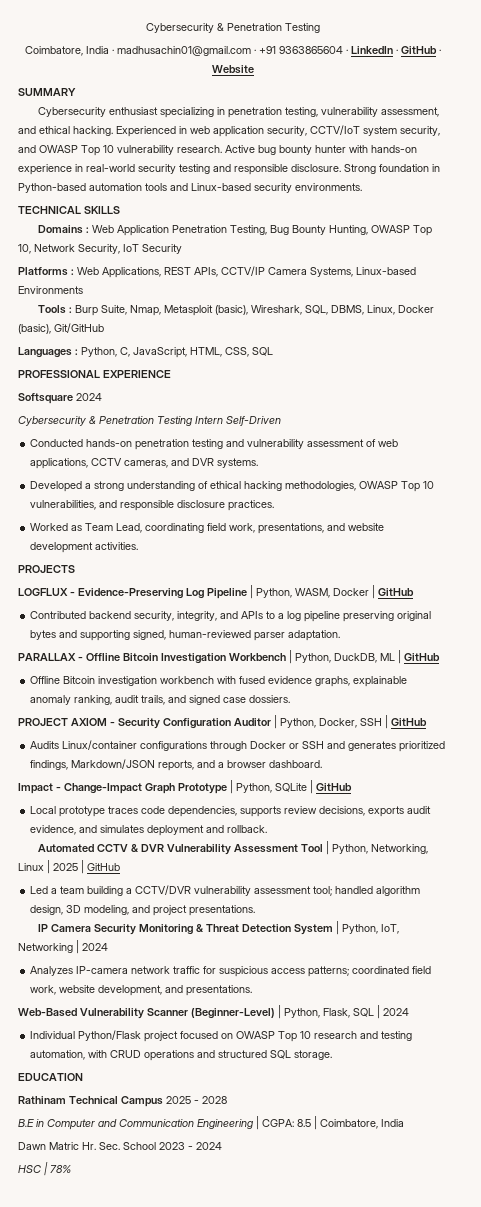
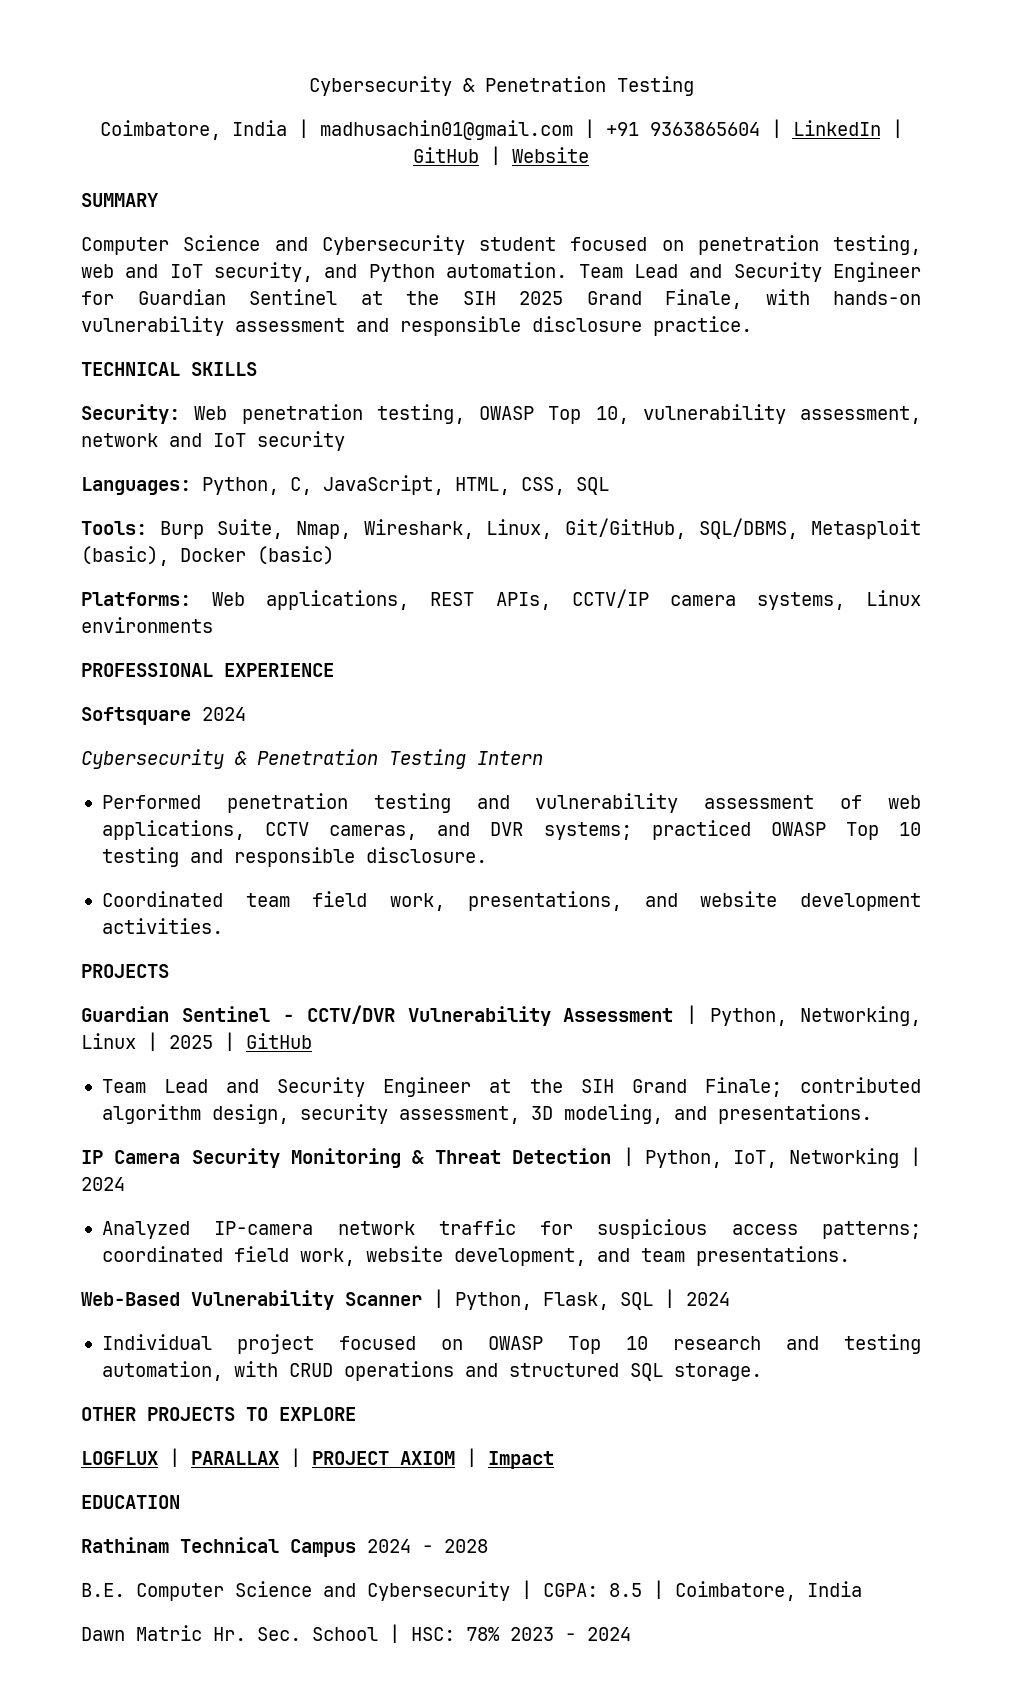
- Coimbatore, India · madhusachin01@gmail.com · +91 9363865604 · LinkedIn · GitHub · Website
+ Coimbatore, India | madhusachin01@gmail.com | +91 9363865604 | LinkedIn | GitHub | Website
  SUMMARY
- Cybersecurity enthusiast specializing in penetration testing, vulnerability assessment, and ethical hacking. Experienced in web application security, CCTV/IoT system security, and OWASP Top 10 vulnerability research. Active bug bounty hunter with hands-on experience in real-world security testing and responsible disclosure. Strong foundation in Python-based automation tools and Linux-based security environments.
+ Computer Science and Cybersecurity student focused on penetration testing, web and IoT security, and Python automation. Team Lead and Security Engineer for Guardian Sentinel at the SIH 2025 Grand Finale, with hands-on vulnerability assessment and responsible disclosure practice.
  TECHNICAL SKILLS
- Domains : Web Application Penetration Testing, Bug Bounty Hunting, OWASP Top 10, Network Security, IoT Security
- Platforms : Web Applications, REST APIs, CCTV/IP Camera Systems, Linux-based Environments
- Tools : Burp Suite, Nmap, Metasploit (basic), Wireshark, SQL, DBMS, Linux, Docker (basic), Git/GitHub
- Languages : Python, C, JavaScript, HTML, CSS, SQL
+ Security: Web penetration testing, OWASP Top 10, vulnerability assessment, network and IoT security
+ Languages: Python, C, JavaScript, HTML, CSS, SQL
+ Tools: Burp Suite, Nmap, Wireshark, Linux, Git/GitHub, SQL/DBMS, Metasploit (basic), Docker (basic)
+ Platforms: Web applications, REST APIs, CCTV/IP camera systems, Linux environments
- Cybersecurity & Penetration Testing Intern Self-Driven
- Conducted hands-on penetration testing and vulnerability assessment of web applications, CCTV cameras, and DVR systems.
- Developed a strong understanding of ethical hacking methodologies, OWASP Top 10 vulnerabilities, and responsible disclosure practices.
- Worked as Team Lead, coordinating field work, presentations, and website development activities.
+ Cybersecurity & Penetration Testing Intern
+ Performed penetration testing and vulnerability assessment of web applications, CCTV cameras, and DVR systems; practiced OWASP Top 10 testing and responsible disclosure.
+ Coordinated team field work, presentations, and website development activities.
- LOGFLUX - Evidence-Preserving Log Pipeline | Python, WASM, Docker | GitHub
- Contributed backend security, integrity, and APIs to a log pipeline preserving original bytes and supporting signed, human-reviewed parser adaptation.
- PARALLAX - Offline Bitcoin Investigation Workbench | Python, DuckDB, ML | GitHub
- Offline Bitcoin investigation workbench with fused evidence graphs, explainable anomaly ranking, audit trails, and signed case dossiers.
- PROJECT AXIOM - Security Configuration Auditor | Python, Docker, SSH | GitHub
- Audits Linux/container configurations through Docker or SSH and generates prioritized findings, Markdown/JSON reports, and a browser dashboard.
- Impact - Change-Impact Graph Prototype | Python, SQLite | GitHub
- Local prototype traces code dependencies, supports review decisions, exports audit evidence, and simulates deployment and rollback.
- Automated CCTV & DVR Vulnerability Assessment Tool | Python, Networking, Linux | 2025 | GitHub
+ Guardian Sentinel - CCTV/DVR Vulnerability Assessment | Python, Networking, Linux | 2025 | GitHub
- Led a team building a CCTV/DVR vulnerability assessment tool; handled algorithm design, 3D modeling, and project presentations.
+ Team Lead and Security Engineer at the SIH Grand Finale; contributed algorithm design, security assessment, 3D modeling, and presentations.
- IP Camera Security Monitoring & Threat Detection System | Python, IoT, Networking | 2024
+ IP Camera Security Monitoring & Threat Detection | Python, IoT, Networking | 2024
- Analyzes IP-camera network traffic for suspicious access patterns; coordinated field work, website development, and presentations.
+ Analyzed IP-camera network traffic for suspicious access patterns; coordinated field work, website development, and team presentations.
- Web-Based Vulnerability Scanner (Beginner-Level) | Python, Flask, SQL | 2024
+ Web-Based Vulnerability Scanner | Python, Flask, SQL | 2024
- Individual Python/Flask project focused on OWASP Top 10 research and testing automation, with CRUD operations and structured SQL storage.
+ Individual project focused on OWASP Top 10 research and testing automation, with CRUD operations and structured SQL storage.
+ OTHER PROJECTS TO EXPLORE
+ LOGFLUX | PARALLAX | PROJECT AXIOM | Impact
- Rathinam Technical Campus 2025 - 2028
+ Rathinam Technical Campus 2024 - 2028
- B.E in Computer and Communication Engineering | CGPA: 8.5 | Coimbatore, India
+ B.E. Computer Science and Cybersecurity | CGPA: 8.5 | Coimbatore, India
- Dawn Matric Hr. Sec. School 2023 - 2024
+ Dawn Matric Hr. Sec. School | HSC: 78% 2023 - 2024
- HSC | 78%

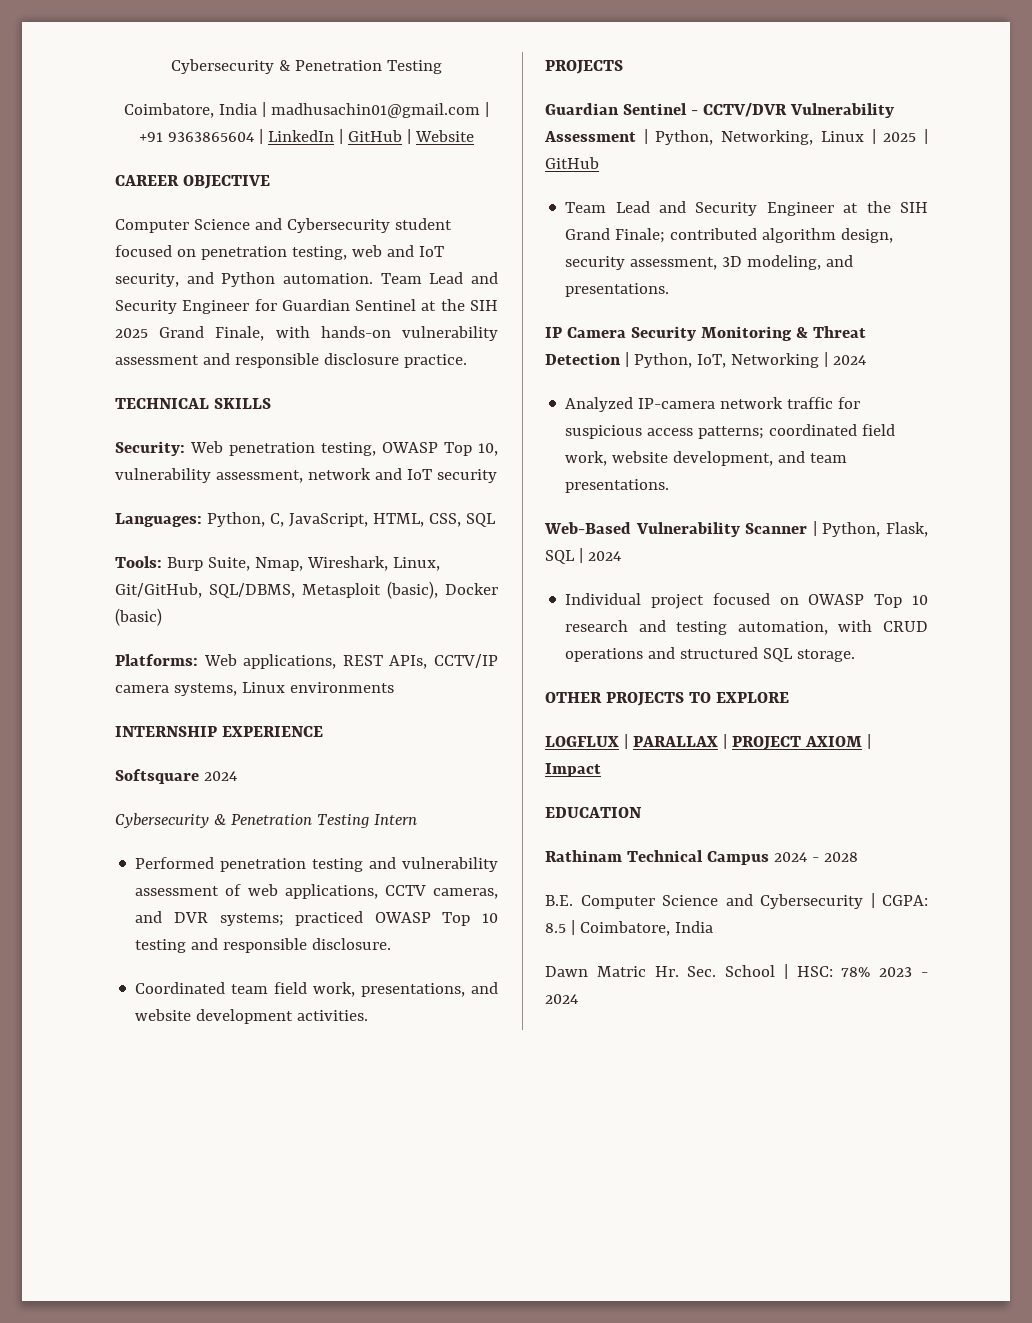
- SUMMARY
+ CAREER OBJECTIVE
- PROFESSIONAL EXPERIENCE
+ INTERNSHIP EXPERIENCE

